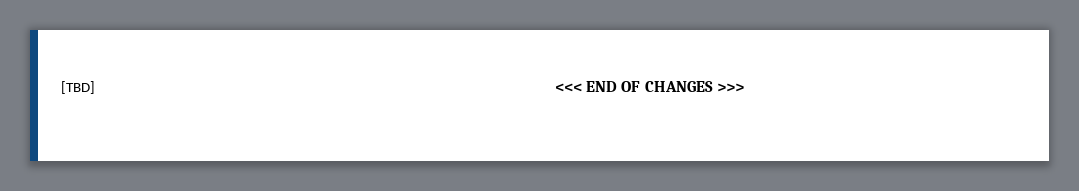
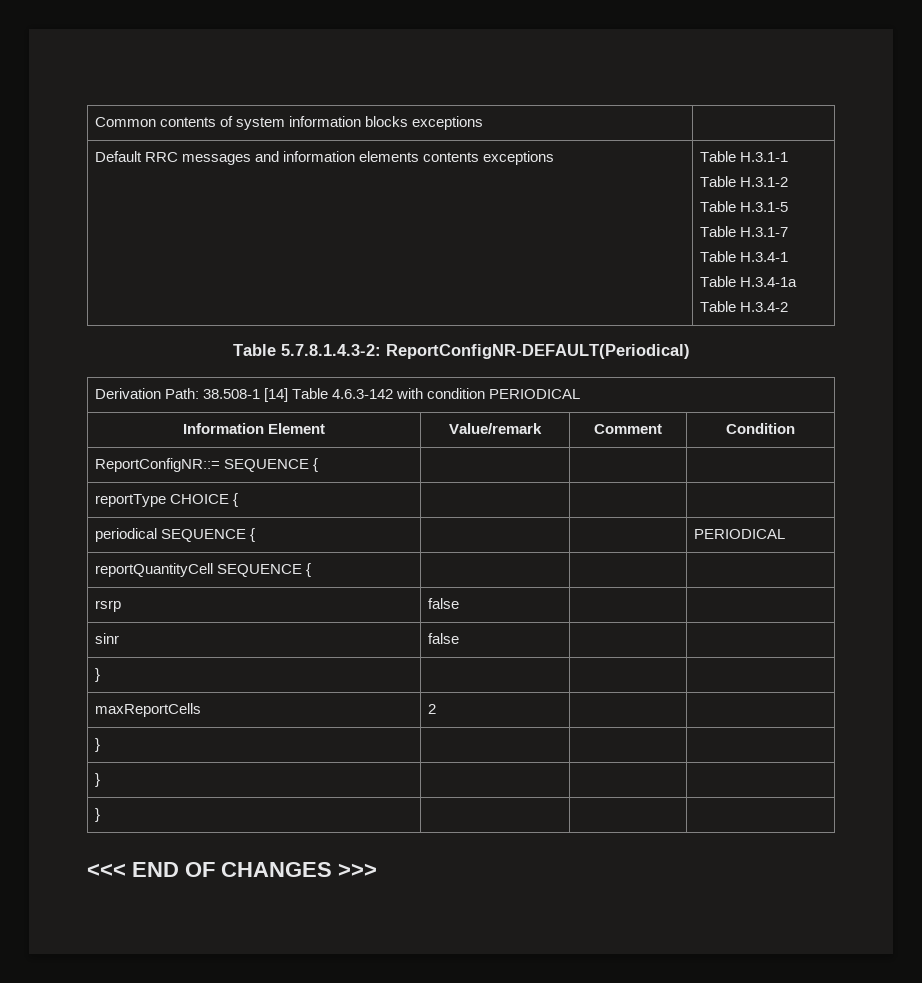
- [TBD]
+ Common contents of system information blocks exceptions |
+ Default RRC messages and information elements contents exceptions | Table H.3.1-1
+ Table H.3.1-2
+ Table H.3.1-5
+ Table H.3.1-7
+ Table H.3.4-1
+ Table H.3.4-1a
+ Table H.3.4-2
+ Table 5.7.8.1.4.3-2: ReportConfigNR-DEFAULT(Periodical)
+ Derivation Path: 38.508-1 [14] Table 4.6.3-142 with condition PERIODICAL
+ Information Element | Value/remark | Comment | Condition
+ ReportConfigNR::= SEQUENCE { | | |
+ reportType CHOICE { | | |
+ periodical SEQUENCE { | | | PERIODICAL
+ reportQuantityCell SEQUENCE { | | |
+ rsrp | false | |
+ sinr | false | |
+ } | | |
+ maxReportCells | 2 | |
+ } | | |
+ } | | |
+ } | | |

